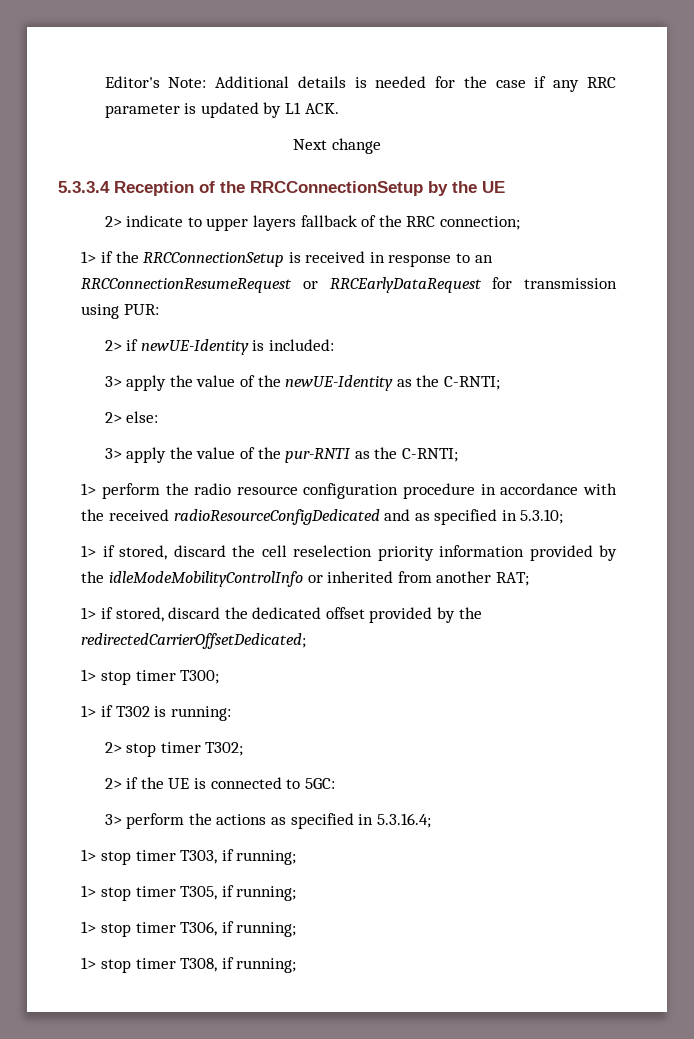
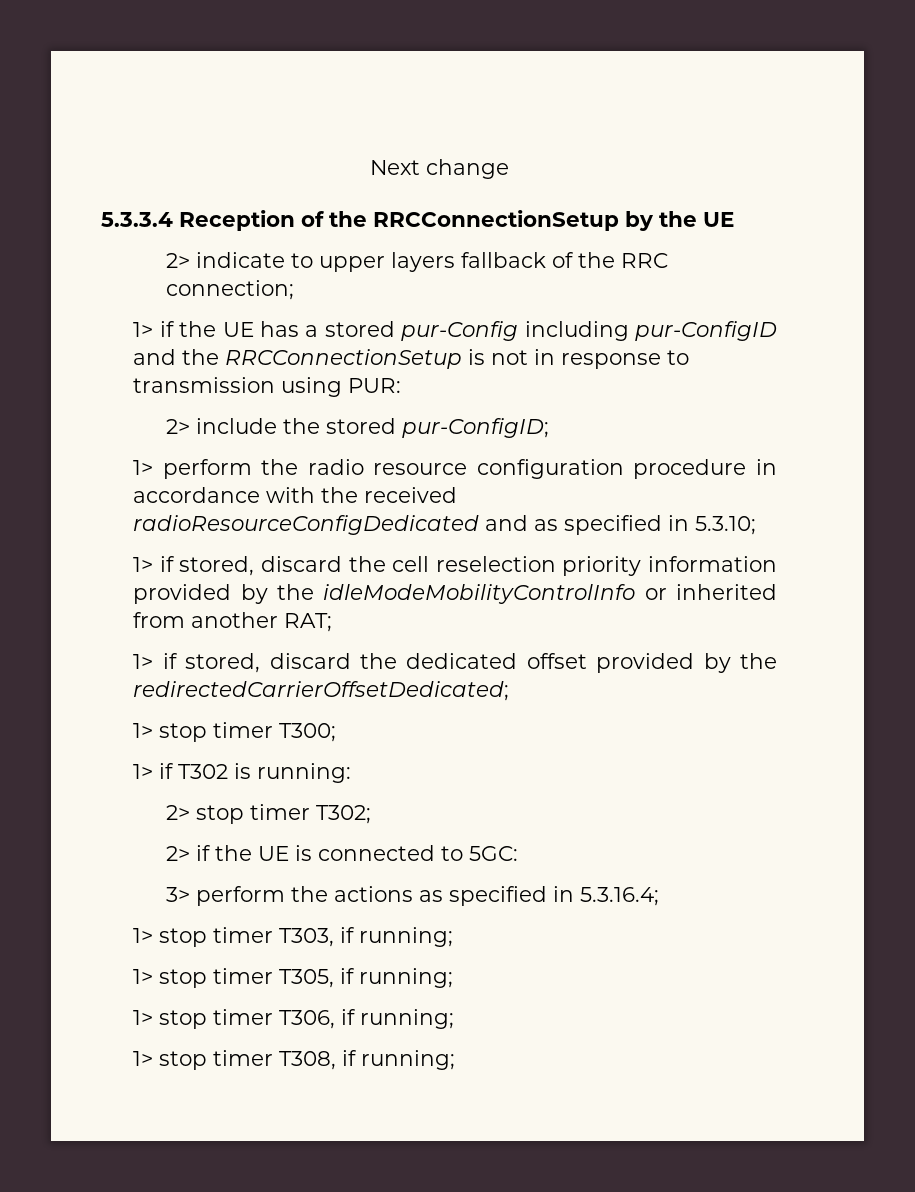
- Editor's Note: Additional details is needed for the case if any RRC parameter is updated by L1 ACK.
- 1> if the RRCConnectionSetup is received in response to an RRCConnectionResumeRequest or RRCEarlyDataRequest for transmission using PUR:
+ 1> if the UE has a stored pur-Config including pur-ConfigID and the RRCConnectionSetup is not in response to transmission using PUR:
- 2> if newUE-Identity is included:
- 3> apply the value of the newUE-Identity as the C-RNTI;
- 2> else:
- 3> apply the value of the pur-RNTI as the C-RNTI;
+ 2> include the stored pur-ConfigID;

